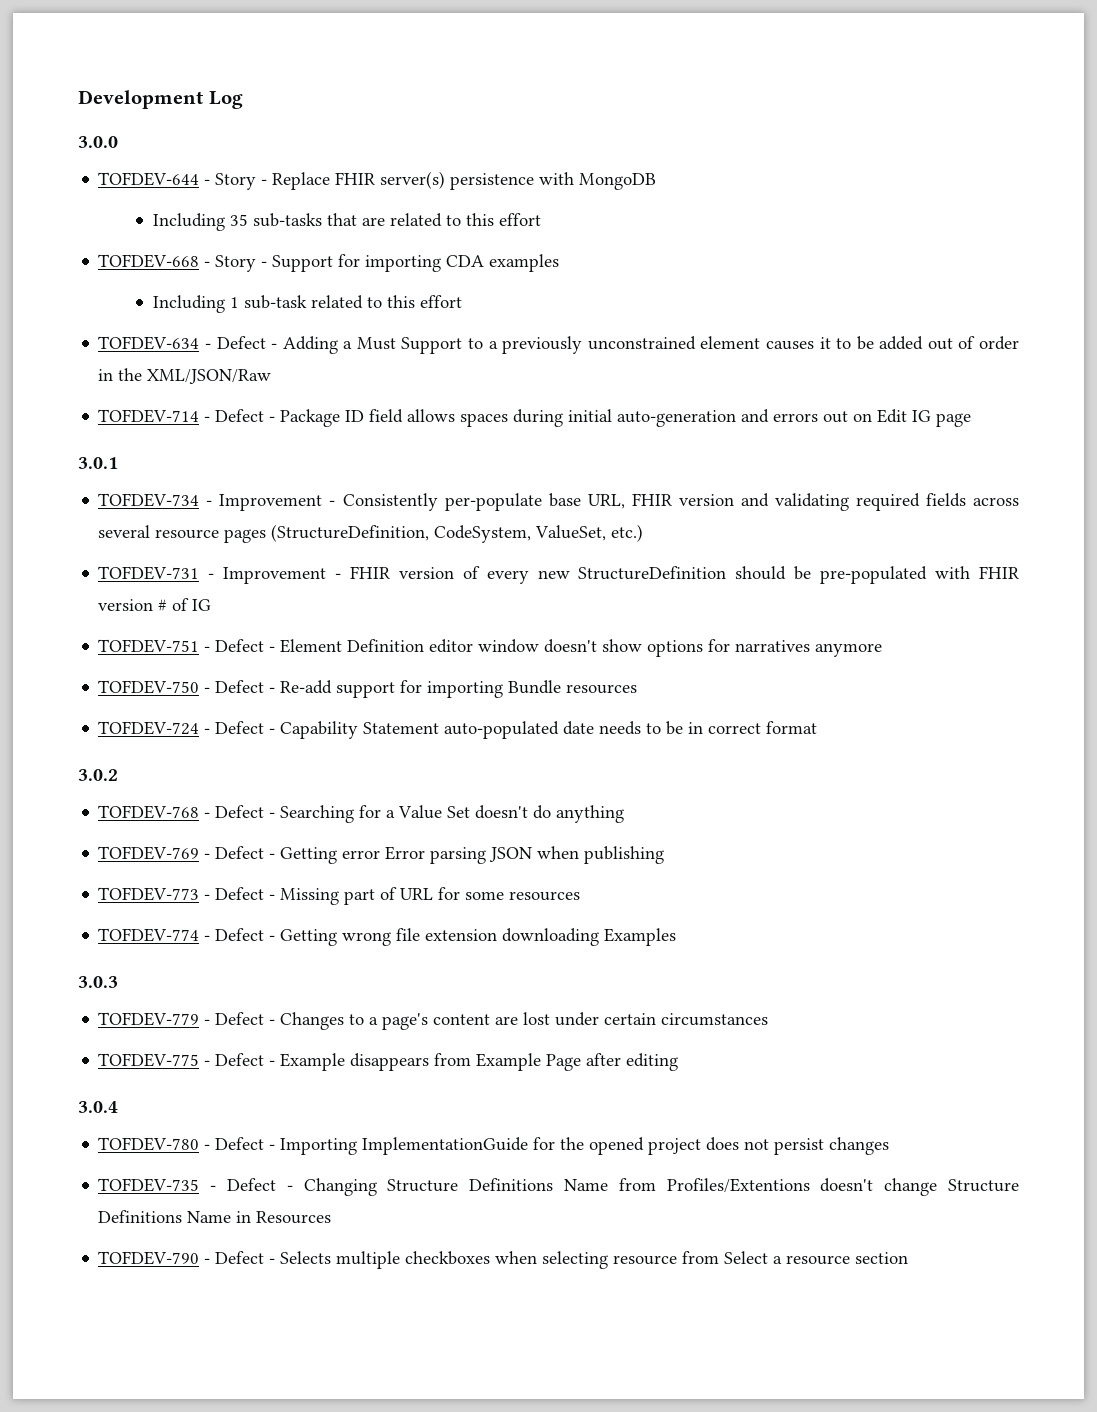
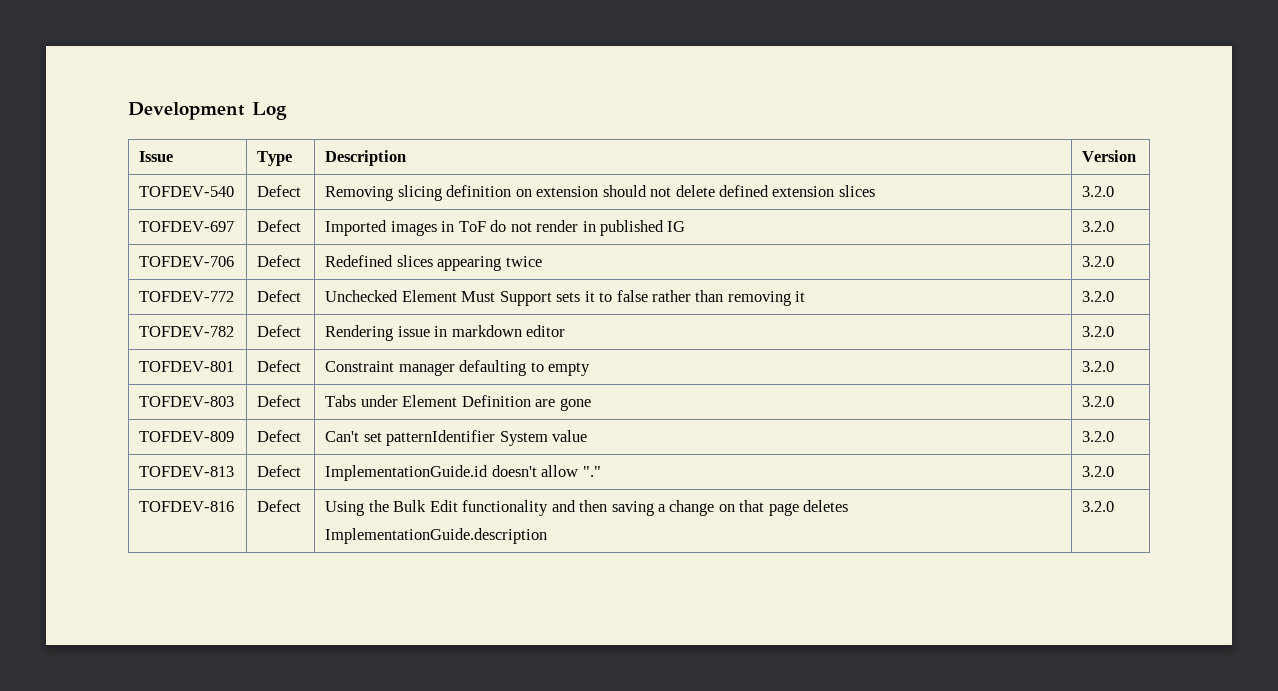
- 3.0.0
- TOFDEV-644 - Story - Replace FHIR server(s) persistence with MongoDB
- Including 35 sub-tasks that are related to this effort
- TOFDEV-668 - Story - Support for importing CDA examples
- Including 1 sub-task related to this effort
- TOFDEV-634 - Defect - Adding a Must Support to a previously unconstrained element causes it to be added out of order in the XML/JSON/Raw
- TOFDEV-714 - Defect - Package ID field allows spaces during initial auto-generation and errors out on Edit IG page
- 3.0.1
- TOFDEV-734 - Improvement - Consistently per-populate base URL, FHIR version and validating required fields across several resource pages (StructureDefinition, CodeSystem, ValueSet, etc.)
- TOFDEV-731 - Improvement - FHIR version of every new StructureDefinition should be pre-populated with FHIR version # of IG
- TOFDEV-751 - Defect - Element Definition editor window doesn't show options for narratives anymore
- TOFDEV-750 - Defect - Re-add support for importing Bundle resources
- TOFDEV-724 - Defect - Capability Statement auto-populated date needs to be in correct format
- 3.0.2
- TOFDEV-768 - Defect - Searching for a Value Set doesn't do anything
- TOFDEV-769 - Defect - Getting error Error parsing JSON when publishing
- TOFDEV-773 - Defect - Missing part of URL for some resources
- TOFDEV-774 - Defect - Getting wrong file extension downloading Examples
- 3.0.3
- TOFDEV-779 - Defect - Changes to a page's content are lost under certain circumstances
- TOFDEV-775 - Defect - Example disappears from Example Page after editing
- 3.0.4
- TOFDEV-780 - Defect - Importing ImplementationGuide for the opened project does not persist changes
- TOFDEV-735 - Defect - Changing Structure Definitions Name from Profiles/Extentions doesn't change Structure Definitions Name in Resources
- TOFDEV-790 - Defect - Selects multiple checkboxes when selecting resource from Select a resource section
+ Issue | Type | Description | Version
+ TOFDEV-540 | Defect | Removing slicing definition on extension should not delete defined extension slices | 3.2.0
+ TOFDEV-697 | Defect | Imported images in ToF do not render in published IG | 3.2.0
+ TOFDEV-706 | Defect | Redefined slices appearing twice | 3.2.0
+ TOFDEV-772 | Defect | Unchecked Element Must Support sets it to false rather than removing it | 3.2.0
+ TOFDEV-782 | Defect | Rendering issue in markdown editor | 3.2.0
+ TOFDEV-801 | Defect | Constraint manager defaulting to empty | 3.2.0
+ TOFDEV-803 | Defect | Tabs under Element Definition are gone | 3.2.0
+ TOFDEV-809 | Defect | Can't set patternIdentifier System value | 3.2.0
+ TOFDEV-813 | Defect | ImplementationGuide.id doesn't allow "." | 3.2.0
+ TOFDEV-816 | Defect | Using the Bulk Edit functionality and then saving a change on that page deletes ImplementationGuide.description | 3.2.0

